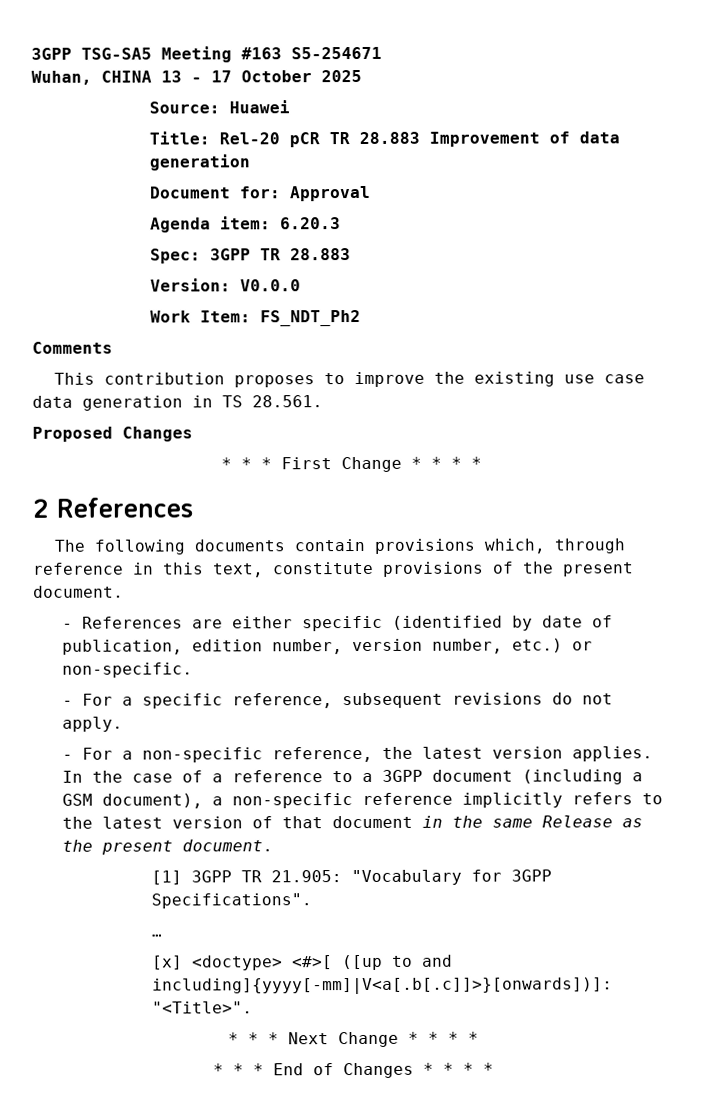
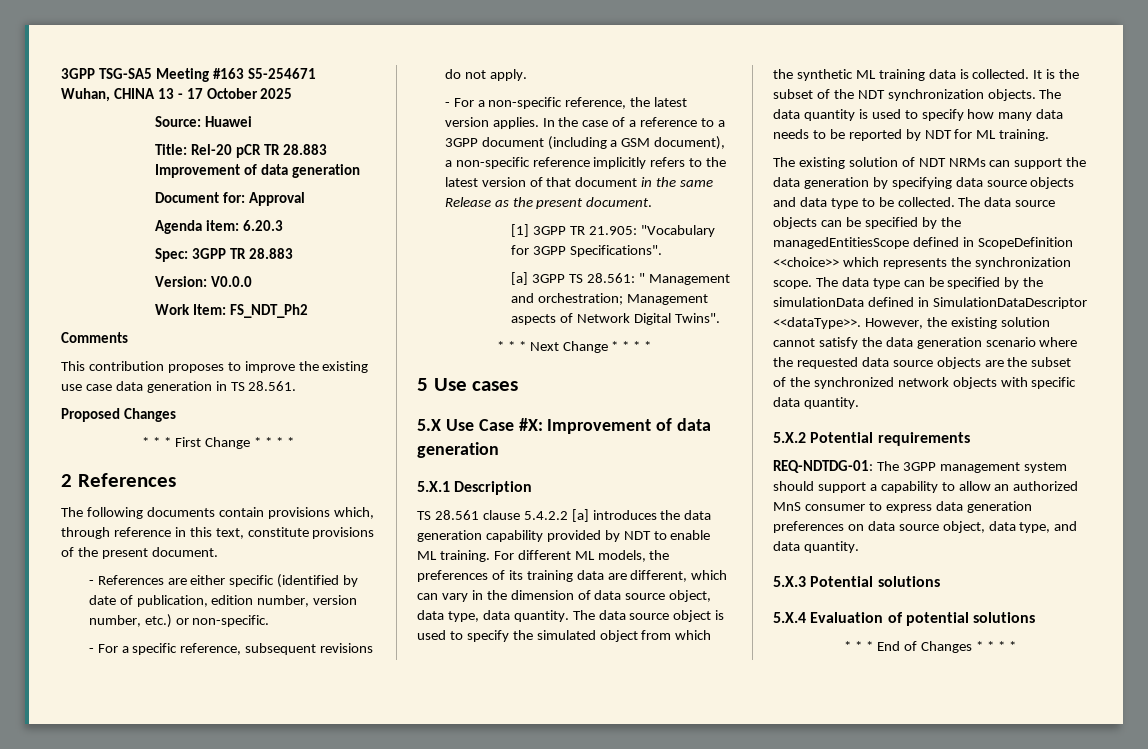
- …
- [x] <doctype> <#>[ ([up to and including]{yyyy[-mm]|V<a[.b[.c]]>}[onwards])]: "<Title>".
+ [a] 3GPP TS 28.561: " Management and orchestration; Management aspects of Network Digital Twins".
+ 5 Use cases
+ 5.X Use Case #X: Improvement of data generation
+ 5.X.1 Description
+ TS 28.561 clause 5.4.2.2 [a] introduces the data generation capability provided by NDT to enable ML training. For different ML models, the preferences of its training data are different, which can vary in the dimension of data source object, data type, data quantity. The data source object is used to specify the simulated object from which the synthetic ML training data is collected. It is the subset of the NDT synchronization objects. The data quantity is used to specify how many data needs to be reported by NDT for ML training.
+ The existing solution of NDT NRMs can support the data generation by specifying data source objects and data type to be collected. The data source objects can be specified by the managedEntitiesScope defined in ScopeDefinition <<choice>> which represents the synchronization scope. The data type can be specified by the simulationData defined in SimulationDataDescriptor <<dataType>>. However, the existing solution cannot satisfy the data generation scenario where the requested data source objects are the subset of the synchronized network objects with specific data quantity.
+ 5.X.2 Potential requirements
+ REQ-NDTDG-01: The 3GPP management system should support a capability to allow an authorized MnS consumer to express data generation preferences on data source object, data type, and data quantity.
+ 5.X.3 Potential solutions
+ 5.X.4 Evaluation of potential solutions

